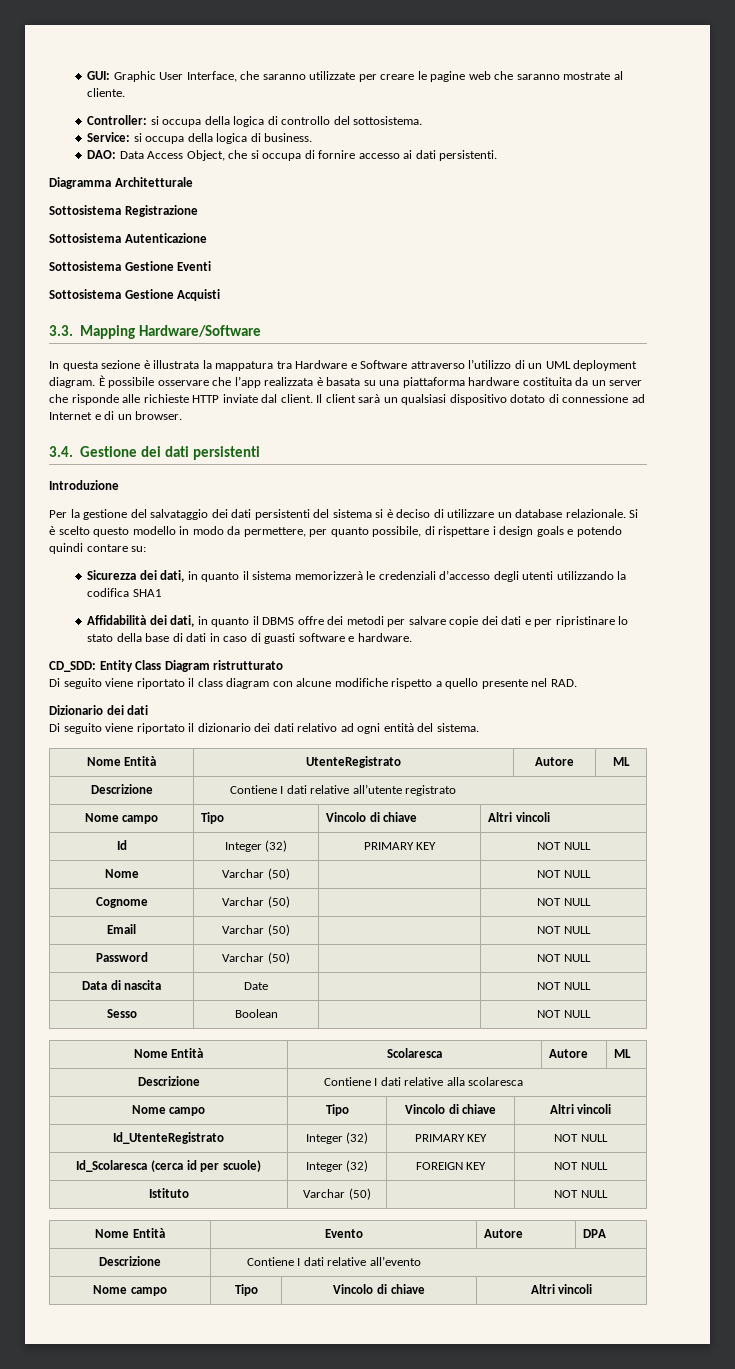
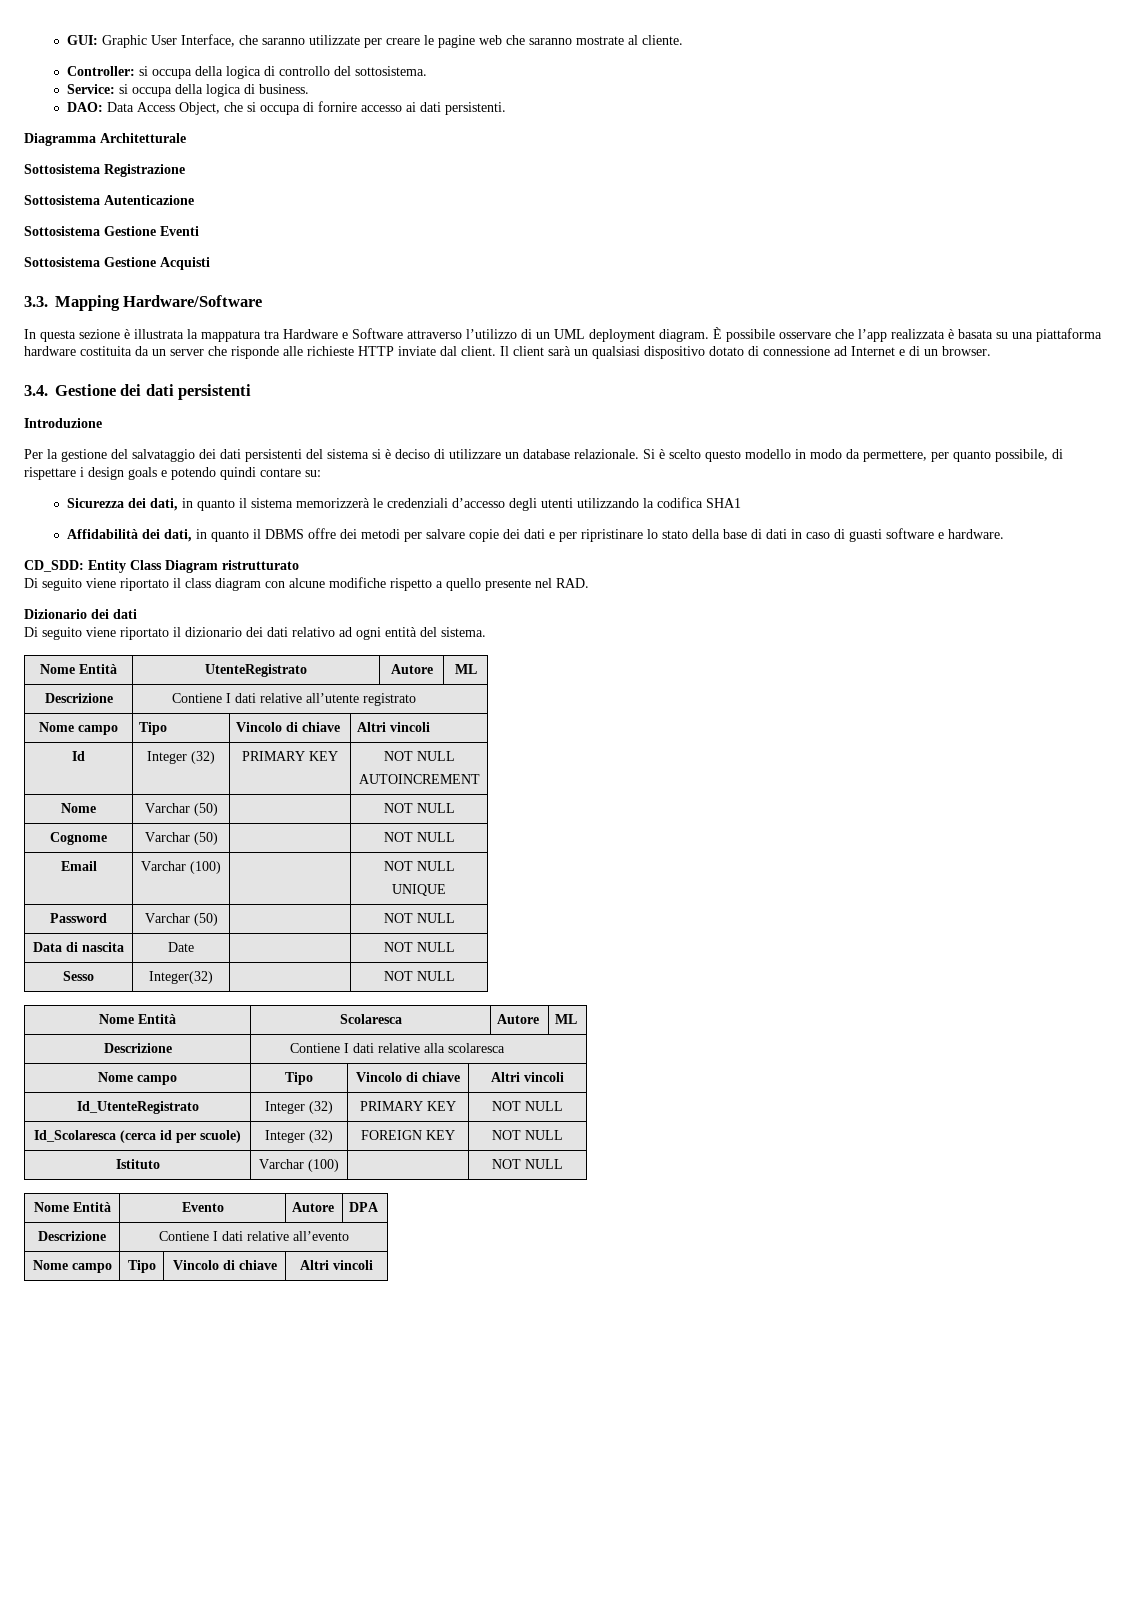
  Id | Integer (32) | PRIMARY KEY | NOT NULL
+ AUTOINCREMENT
- Email | Varchar (50) | | NOT NULL
+ Email | Varchar (100) | | NOT NULL
+ UNIQUE
- Sesso | Boolean | | NOT NULL
+ Sesso | Integer(32) | | NOT NULL
- Istituto | Varchar (50) | | NOT NULL
+ Istituto | Varchar (100) | | NOT NULL

